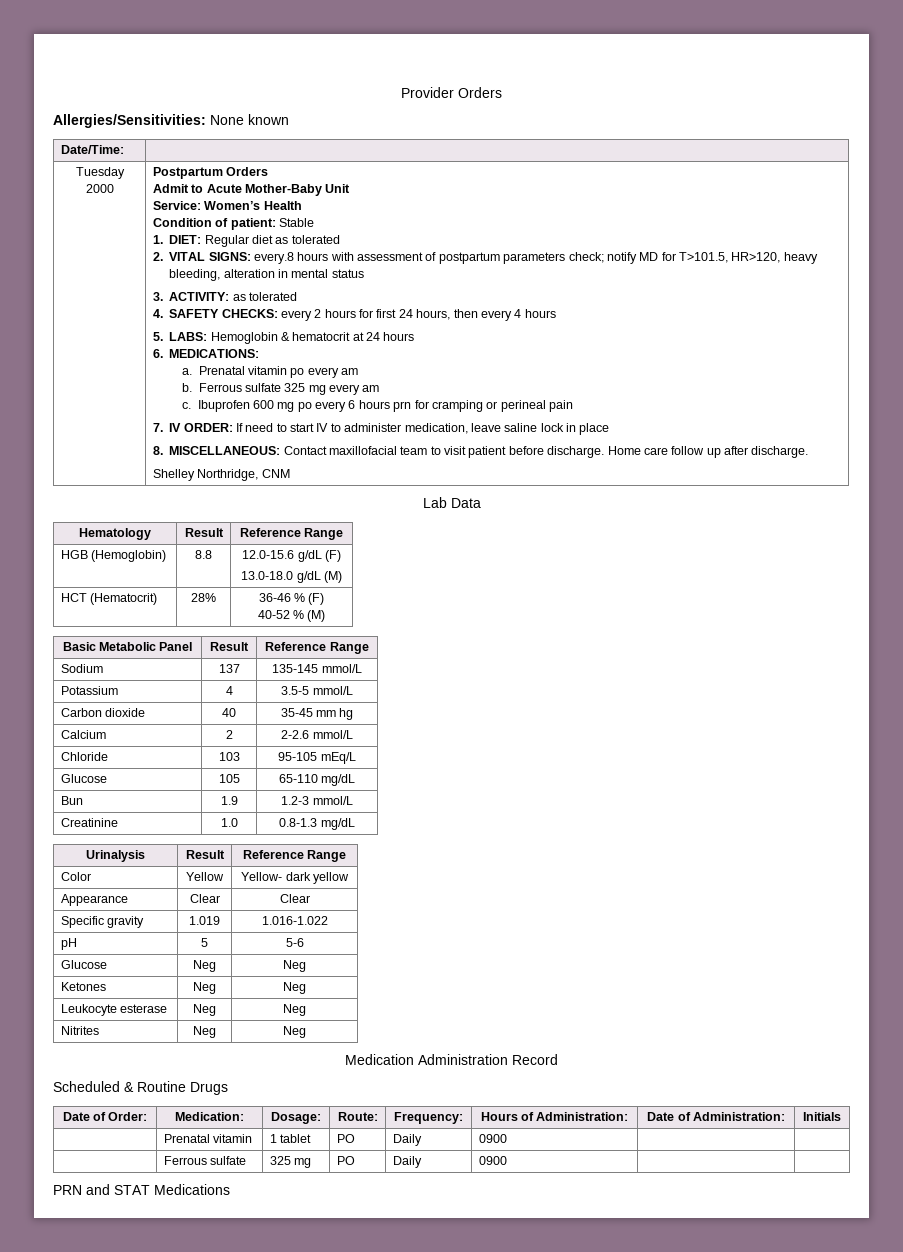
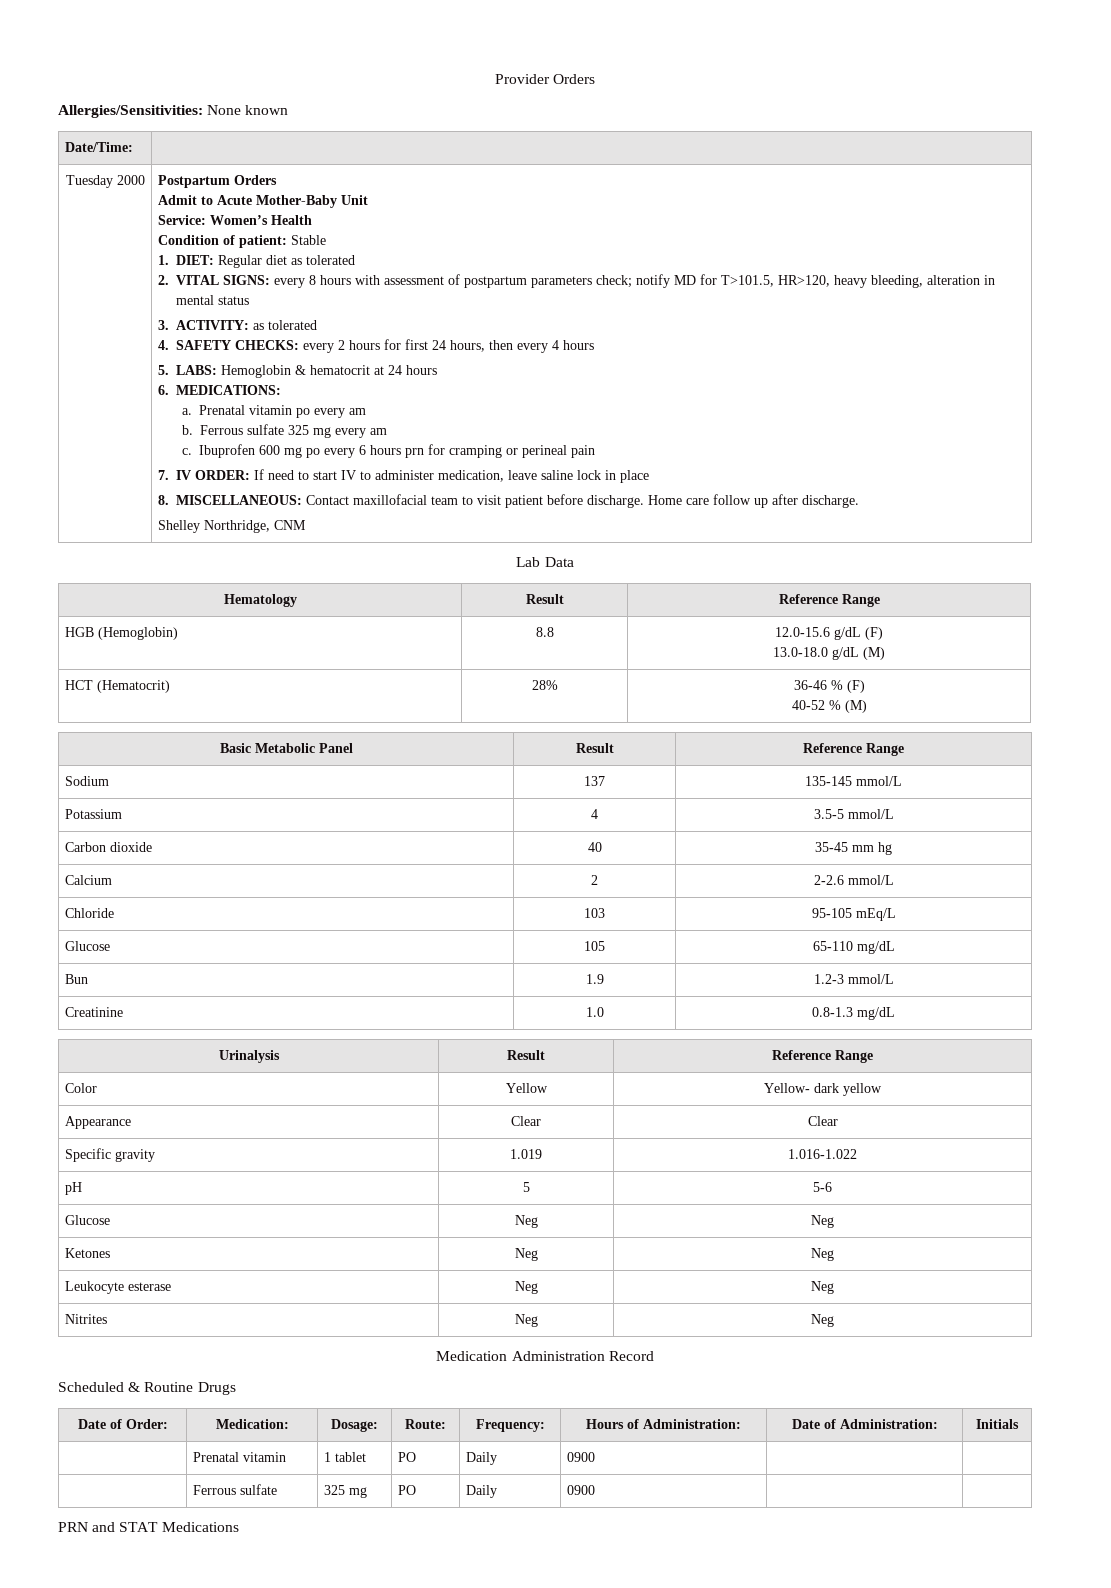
- 2. VITAL SIGNS: every.8 hours with assessment of postpartum parameters check; notify MD for T>101.5, HR>120, heavy bleeding, alteration in mental status
+ 2. VITAL SIGNS: every 8 hours with assessment of postpartum parameters check; notify MD for T>101.5, HR>120, heavy bleeding, alteration in mental status

